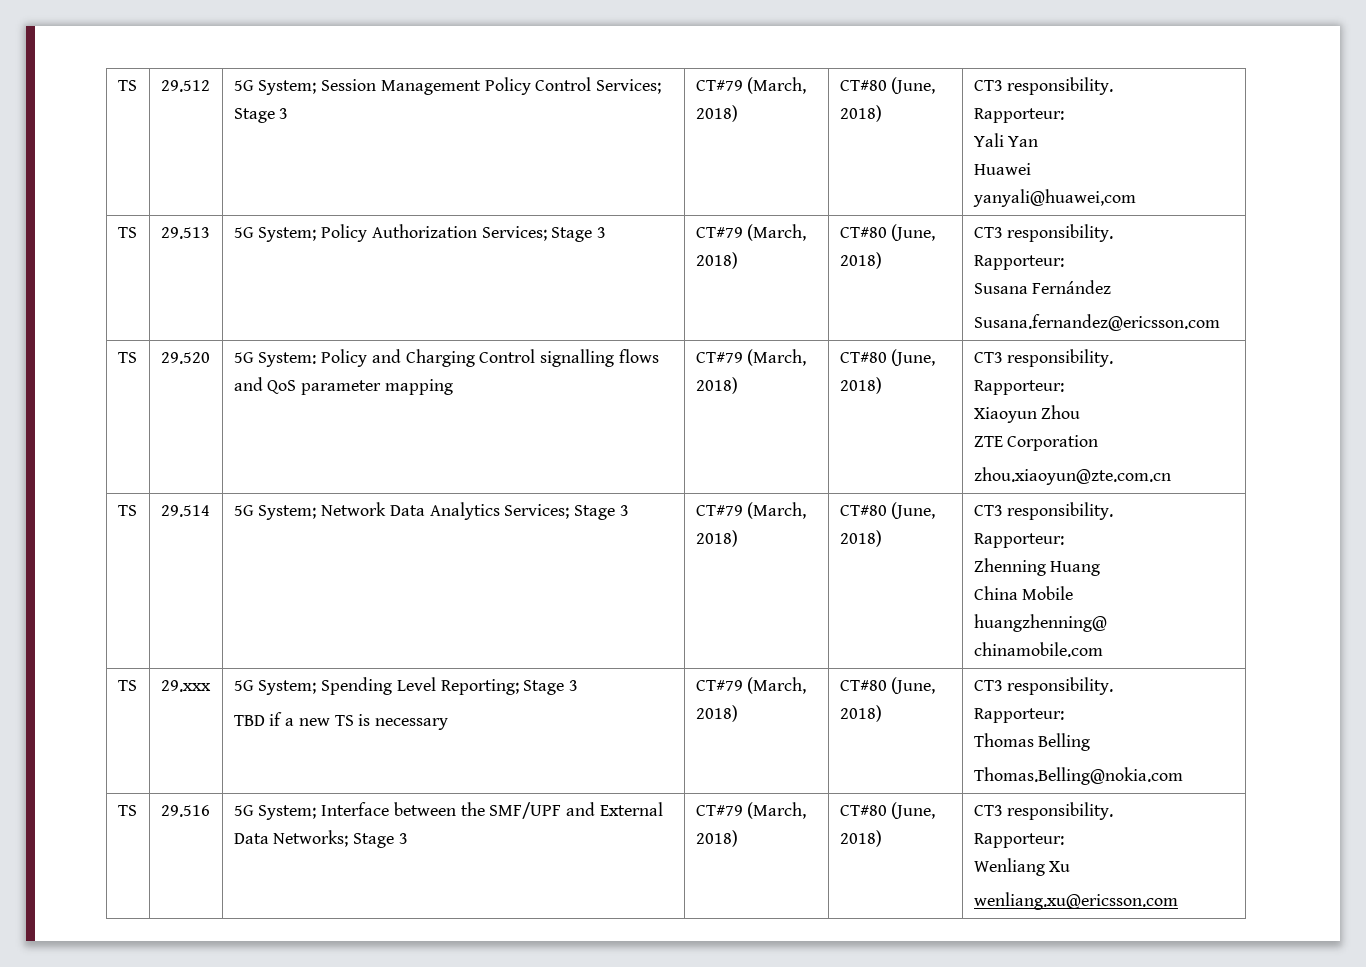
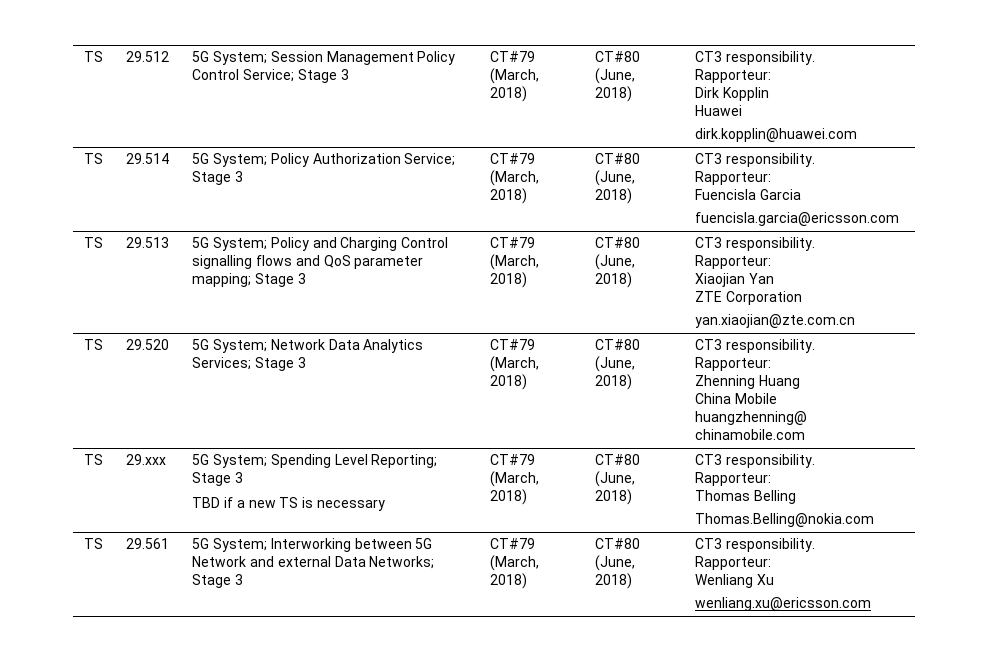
- TS | 29.512 | 5G System; Session Management Policy Control Services; Stage 3 | CT#79 (March, 2018) | CT#80 (June, 2018) | CT3 responsibility.
+ TS | 29.512 | 5G System; Session Management Policy Control Service; Stage 3 | CT#79 (March, 2018) | CT#80 (June, 2018) | CT3 responsibility.
  Rapporteur:
- Yali Yan
+ Dirk Kopplin
  Huawei
- yanyali@huawei,com
- TS | 29.513 | 5G System; Policy Authorization Services; Stage 3 | CT#79 (March, 2018) | CT#80 (June, 2018) | CT3 responsibility.
+ dirk.kopplin@huawei.com
+ TS | 29.514 | 5G System; Policy Authorization Service; Stage 3 | CT#79 (March, 2018) | CT#80 (June, 2018) | CT3 responsibility.
  Rapporteur:
- Susana Fernández
- Susana.fernandez@ericsson.com
- TS | 29.520 | 5G System: Policy and Charging Control signalling flows and QoS parameter mapping | CT#79 (March, 2018) | CT#80 (June, 2018) | CT3 responsibility.
+ Fuencisla Garcia
+ fuencisla.garcia@ericsson.com
+ TS | 29.513 | 5G System; Policy and Charging Control signalling flows and QoS parameter mapping; Stage 3 | CT#79 (March, 2018) | CT#80 (June, 2018) | CT3 responsibility.
  Rapporteur:
- Xiaoyun Zhou
+ Xiaojian Yan
  ZTE Corporation
- zhou.xiaoyun@zte.com.cn
- TS | 29.514 | 5G System; Network Data Analytics Services; Stage 3 | CT#79 (March, 2018) | CT#80 (June, 2018) | CT3 responsibility.
+ yan.xiaojian@zte.com.cn
+ TS | 29.520 | 5G System; Network Data Analytics Services; Stage 3 | CT#79 (March, 2018) | CT#80 (June, 2018) | CT3 responsibility.
- TS | 29.516 | 5G System; Interface between the SMF/UPF and External Data Networks; Stage 3 | CT#79 (March, 2018) | CT#80 (June, 2018) | CT3 responsibility.
+ TS | 29.561 | 5G System; Interworking between 5G Network and external Data Networks; Stage 3 | CT#79 (March, 2018) | CT#80 (June, 2018) | CT3 responsibility.

